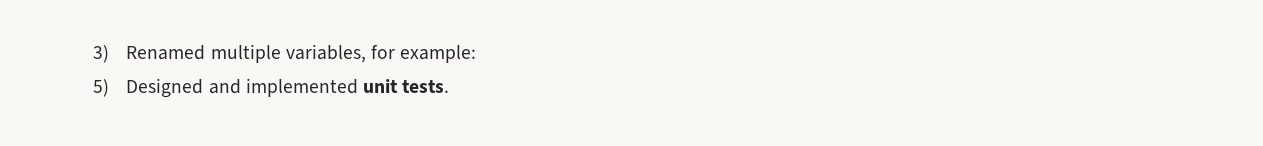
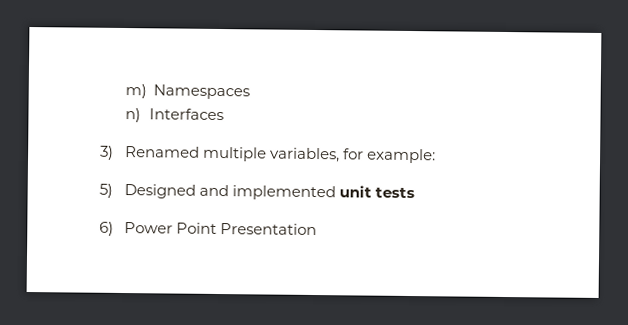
+ m) Namespaces
+ n) Interfaces
- 5) Designed and implemented unit tests.
+ 5) Designed and implemented unit tests
+ 6) Power Point Presentation

